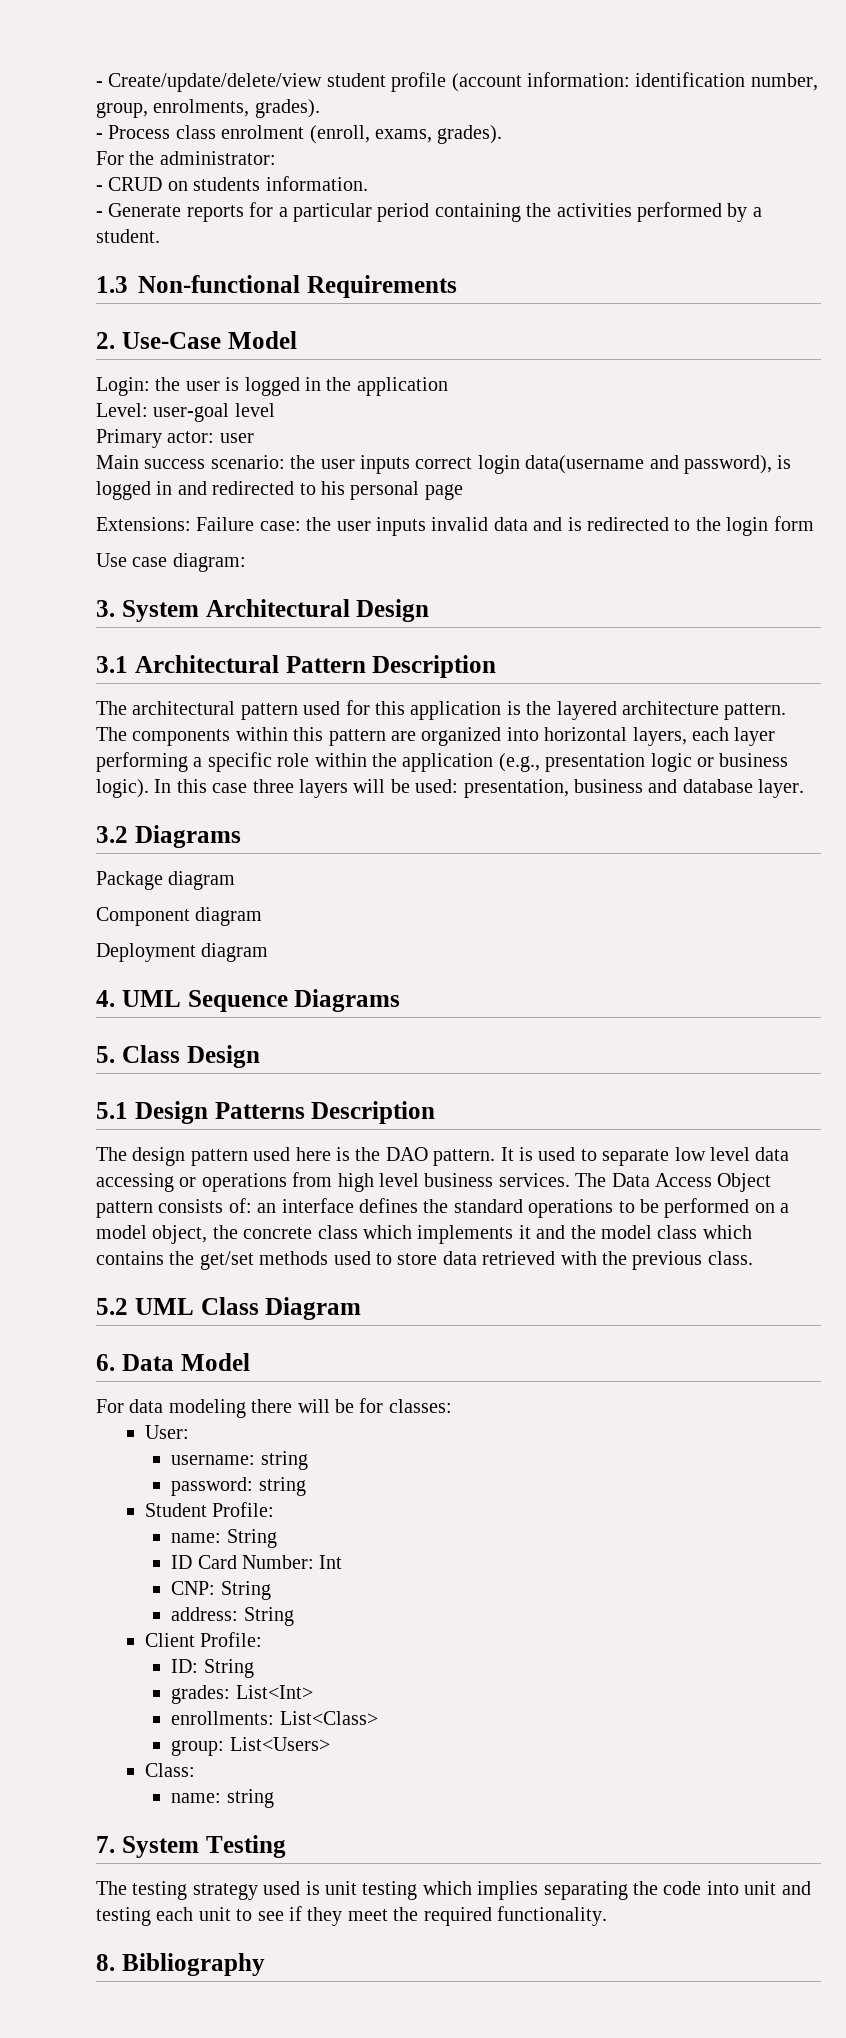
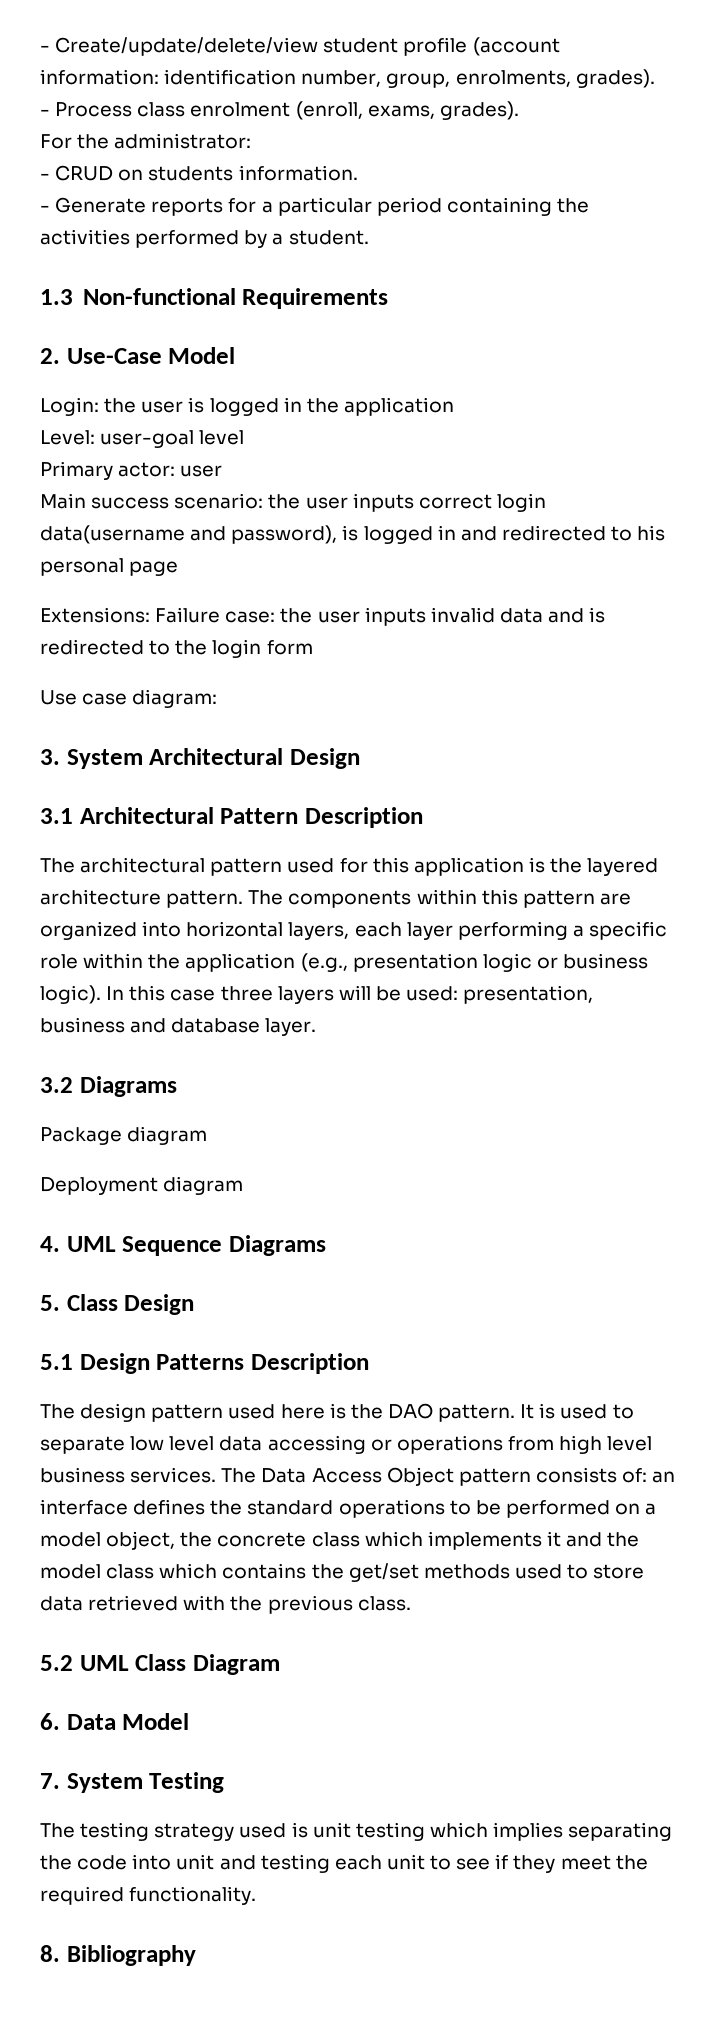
- Component diagram
- For data modeling there will be for classes:
- User:
- username: string
- password: string
- Student Profile:
- name: String
- ID Card Number: Int
- CNP: String
- address: String
- Client Profile:
- ID: String
- grades: List<Int>
- enrollments: List<Class>
- group: List<Users>
- Class:
- name: string

